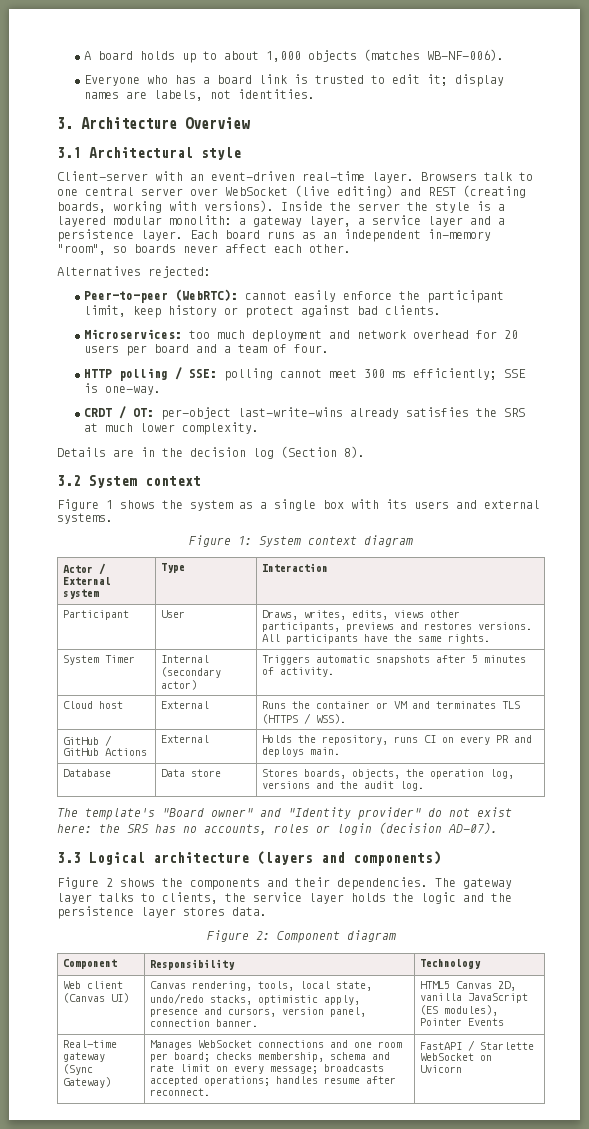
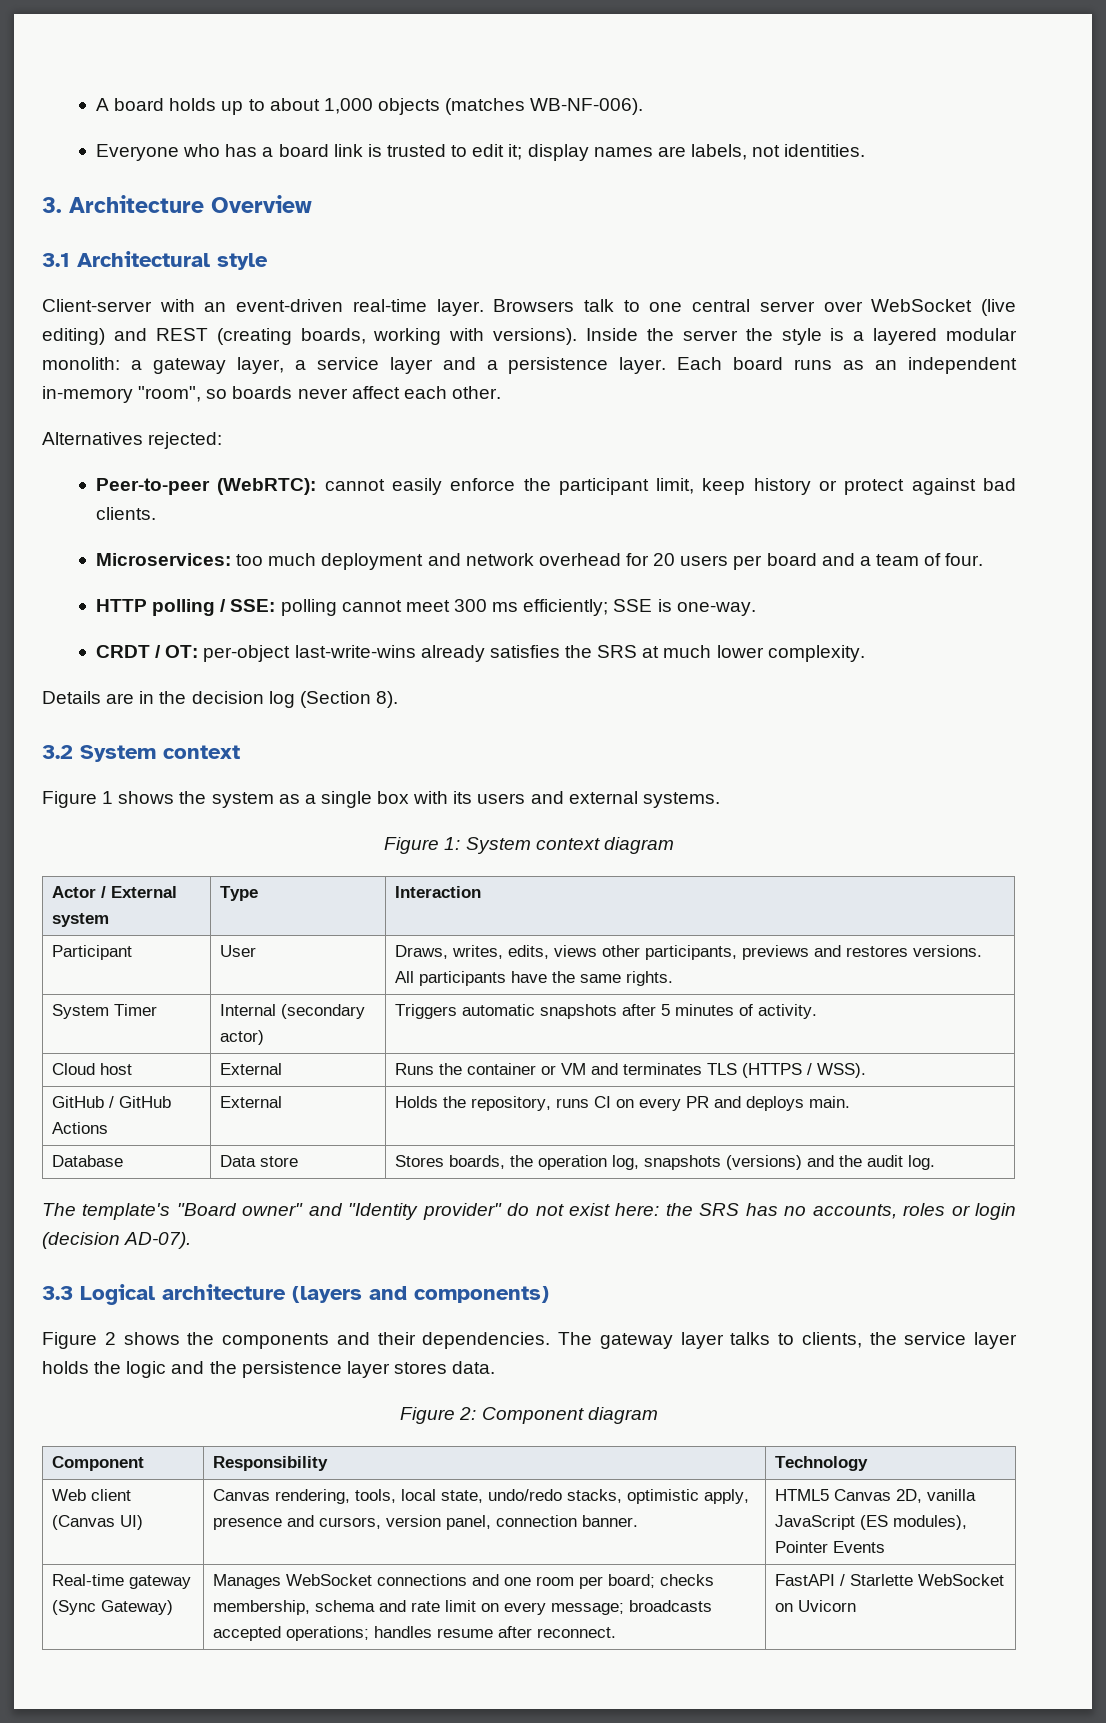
- Database | Data store | Stores boards, objects, the operation log, versions and the audit log.
+ Database | Data store | Stores boards, the operation log, snapshots (versions) and the audit log.

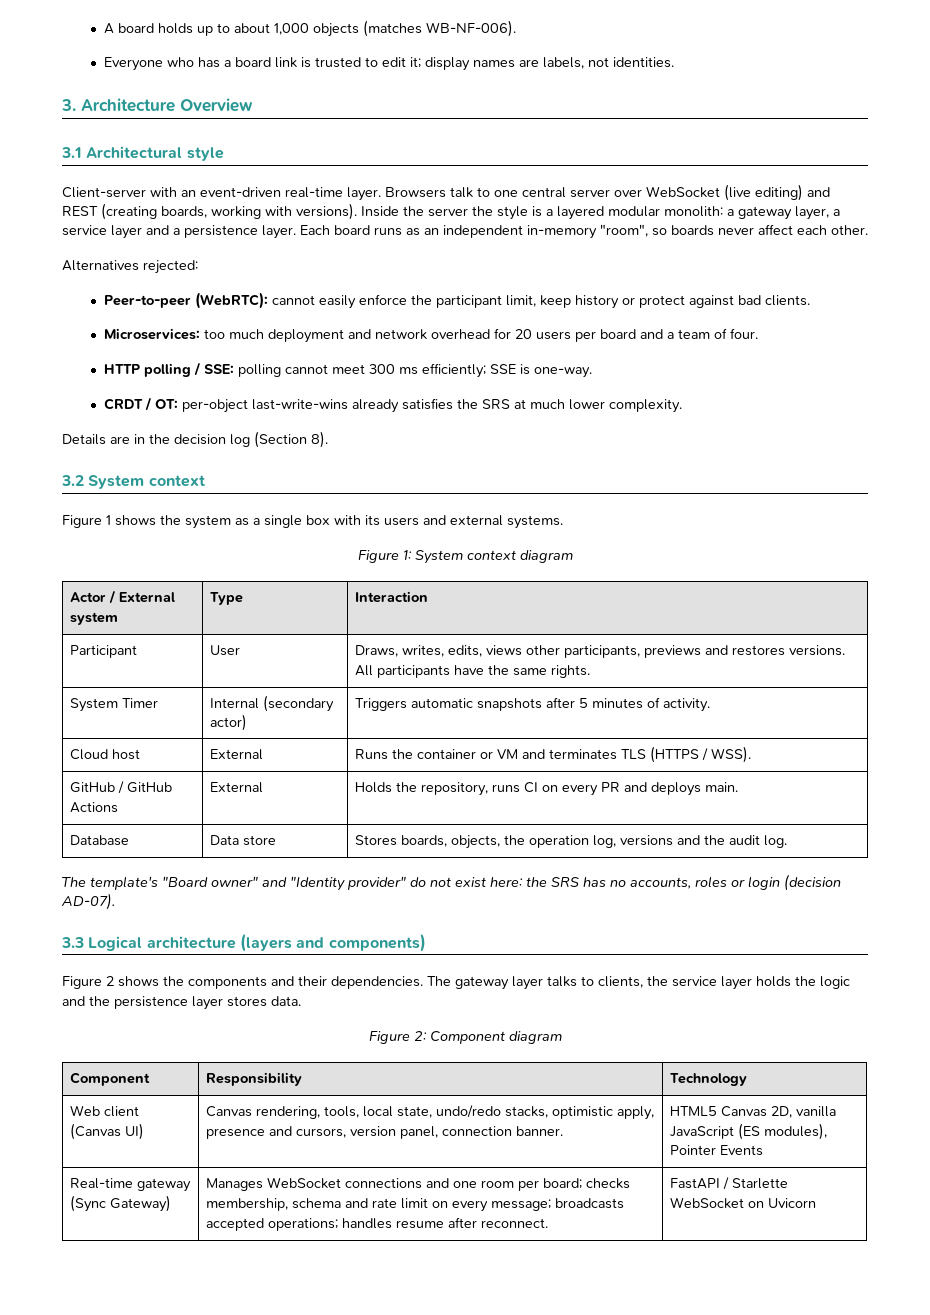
- Database | Data store | Stores boards, the operation log, snapshots (versions) and the audit log.
+ Database | Data store | Stores boards, objects, the operation log, versions and the audit log.

